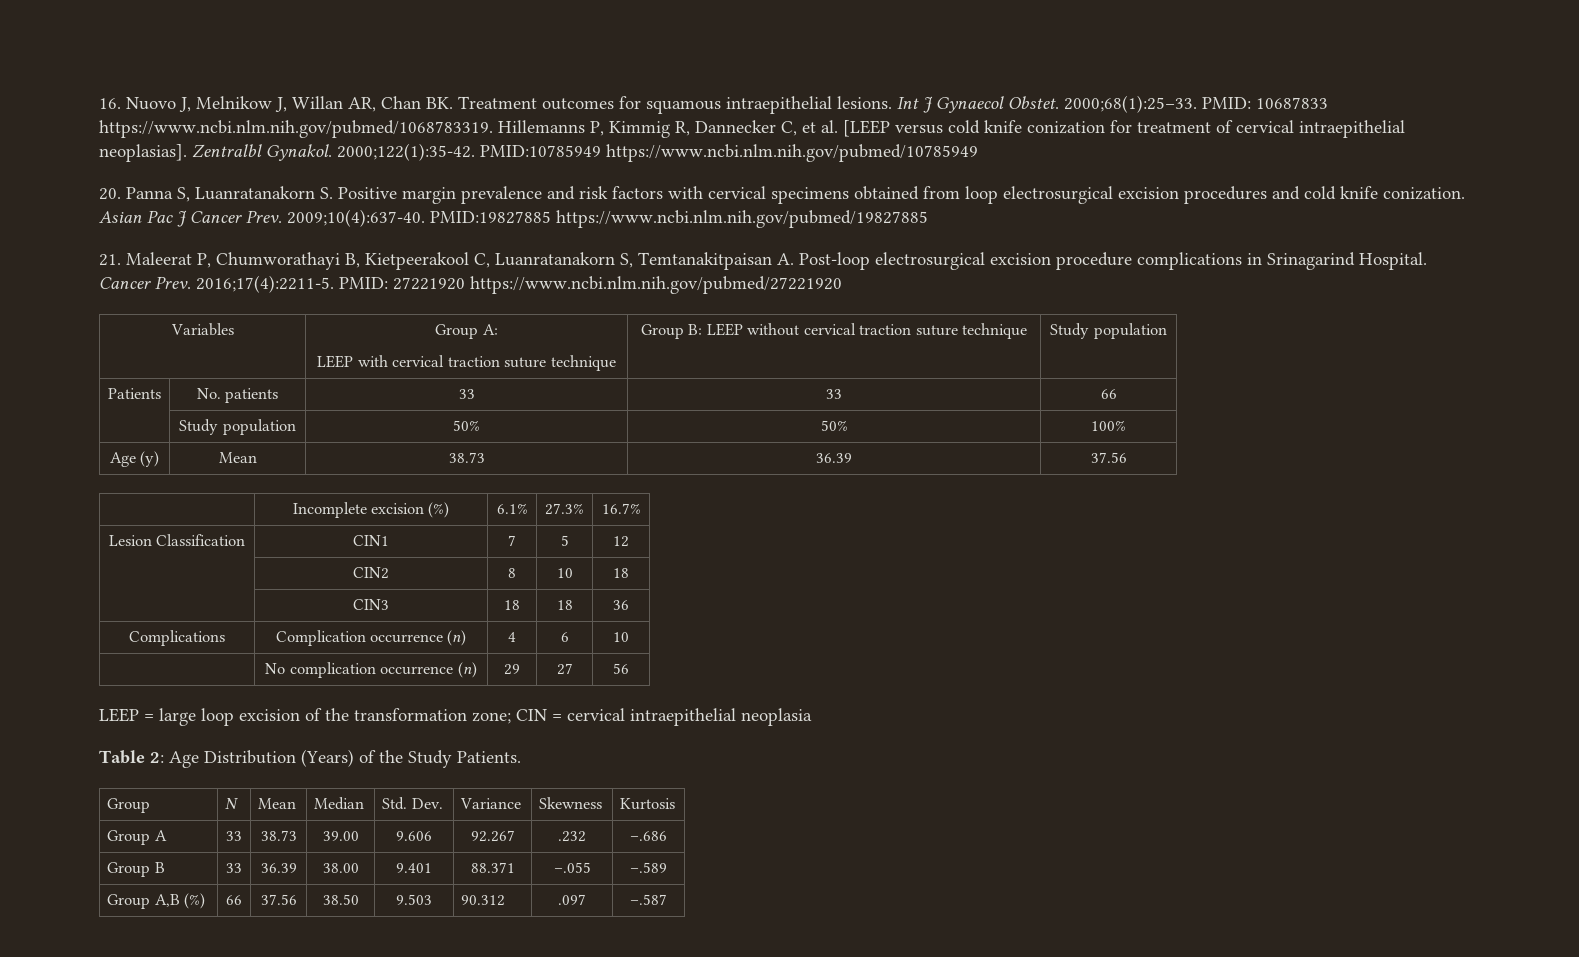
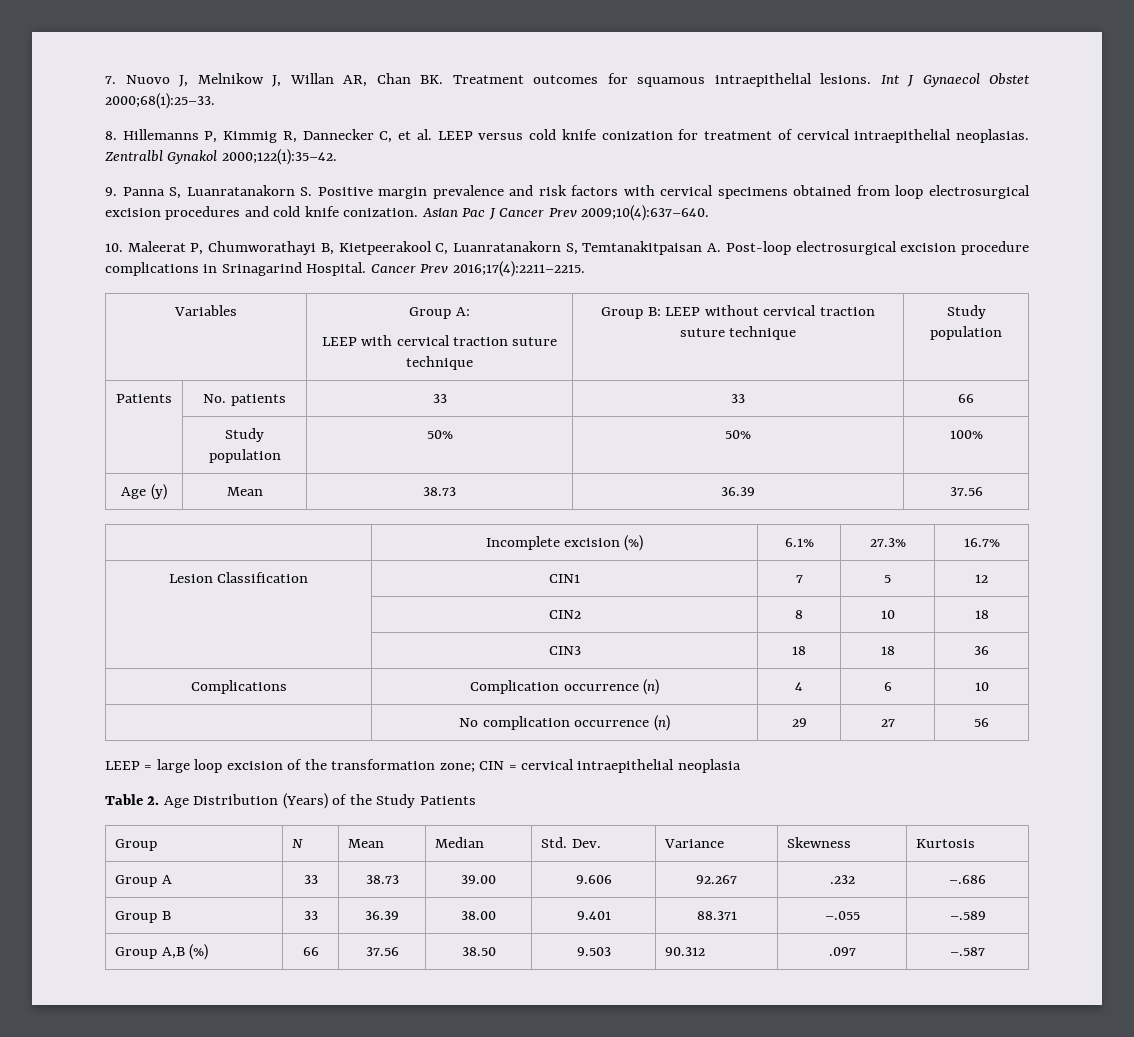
- 16. Nuovo J, Melnikow J, Willan AR, Chan BK. Treatment outcomes for squamous intraepithelial lesions.
+ 7. Nuovo J, Melnikow J, Willan AR, Chan BK. Treatment outcomes for squamous intraepithelial lesions.
- Int J Gynaecol Obstet. 2000;68(1):25–33. PMID: 10687833 https://www.ncbi.nlm.nih.gov/pubmed/1068783319. Hillemanns P, Kimmig R, Dannecker C, et al. [LEEP versus cold knife conization for treatment of cervical intraepithelial neoplasias]. Zentralbl Gynakol. 2000;122(1):35-42. PMID:10785949 https://www.ncbi.nlm.nih.gov/pubmed/10785949
- 20. Panna S, Luanratanakorn S. Positive margin prevalence and risk factors with cervical specimens obtained from loop electrosurgical excision procedures and cold knife conization.
+ Int J Gynaecol Obstet 2000;68(1):25–33.
+ 8. Hillemanns P, Kimmig R, Dannecker C, et al. LEEP versus cold knife conization for treatment of cervical intraepithelial neoplasias. Zentralbl Gynakol 2000;122(1):35–42.
+ 9. Panna S, Luanratanakorn S. Positive margin prevalence and risk factors with cervical specimens obtained from loop electrosurgical excision procedures and cold knife conization.
- Asian Pac J Cancer Prev. 2009;10(4):637-40. PMID:19827885 https://www.ncbi.nlm.nih.gov/pubmed/19827885
- 21. Maleerat P, Chumworathayi B, Kietpeerakool C, Luanratanakorn S, Temtanakitpaisan A. Post-loop electrosurgical excision procedure complications in Srinagarind Hospital.
+ Asian Pac J Cancer Prev 2009;10(4):637–640.
+ 10. Maleerat P, Chumworathayi B, Kietpeerakool C, Luanratanakorn S, Temtanakitpaisan A. Post-loop electrosurgical excision procedure complications in Srinagarind Hospital.
- Cancer Prev. 2016;17(4):2211-5. PMID: 27221920 https://www.ncbi.nlm.nih.gov/pubmed/27221920
+ Cancer Prev 2016;17(4):2211–2215.
- Table 2: Age Distribution (Years) of the Study Patients.
+ Table 2. Age Distribution (Years) of the Study Patients

